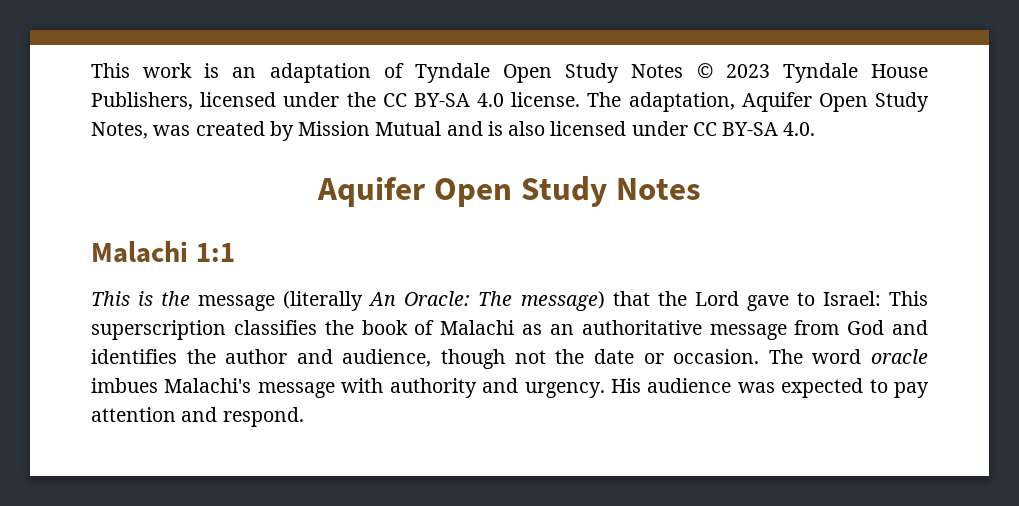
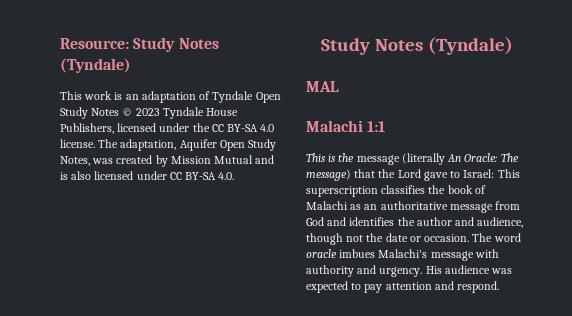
+ Resource: Study Notes (Tyndale)
  The adaptation, Aquifer Open Study Notes, was created by Mission Mutual and is also licensed under CC BY-SA 4.0.
- Aquifer Open Study Notes
+ Study Notes (Tyndale)
+ MAL

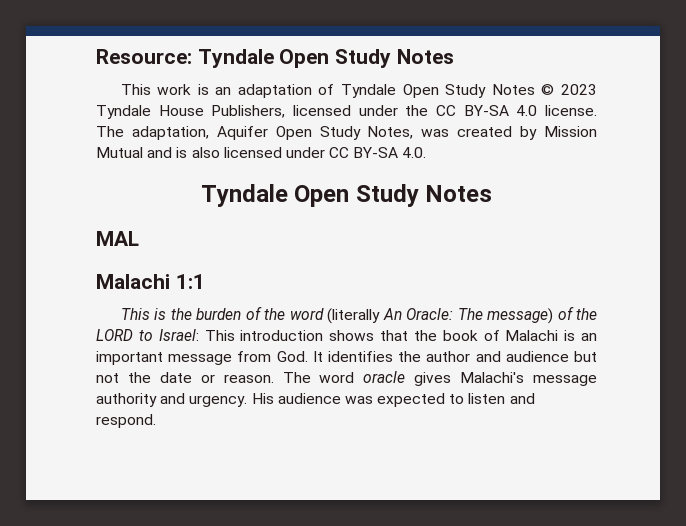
- Resource: Study Notes (Tyndale)
+ Resource: Tyndale Open Study Notes
  The adaptation, Aquifer Open Study Notes, was created by Mission Mutual and is also licensed under CC BY-SA 4.0.
- Study Notes (Tyndale)
+ Tyndale Open Study Notes
- This is the message (literally An Oracle: The message) that the Lord gave to Israel: This superscription classifies the book of Malachi as an authoritative message from God and identifies the author and audience, though not the date or occasion.
+ This is the burden of the word (literally An Oracle: The message) of the LORD to Israel: This introduction shows that the book of Malachi is an important message from God. It identifies the author and audience but not the date or reason.
- The word oracle imbues Malachi's message with authority and urgency.
+ The word oracle gives Malachi's message authority and urgency.
- His audience was expected to pay attention and respond.
+ His audience was expected to listen and respond.

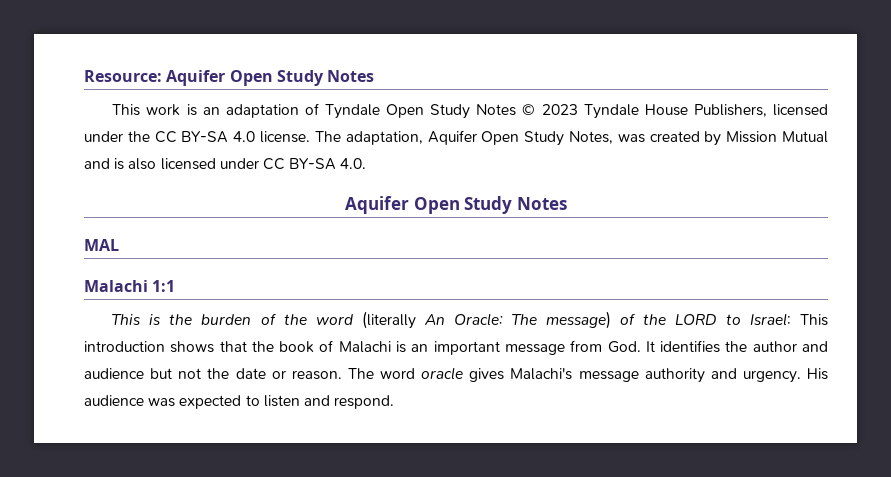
- Resource: Tyndale Open Study Notes
+ Resource: Aquifer Open Study Notes
  The adaptation, Aquifer Open Study Notes, was created by Mission Mutual and is also licensed under CC BY-SA 4.0.
- Tyndale Open Study Notes
+ Aquifer Open Study Notes

